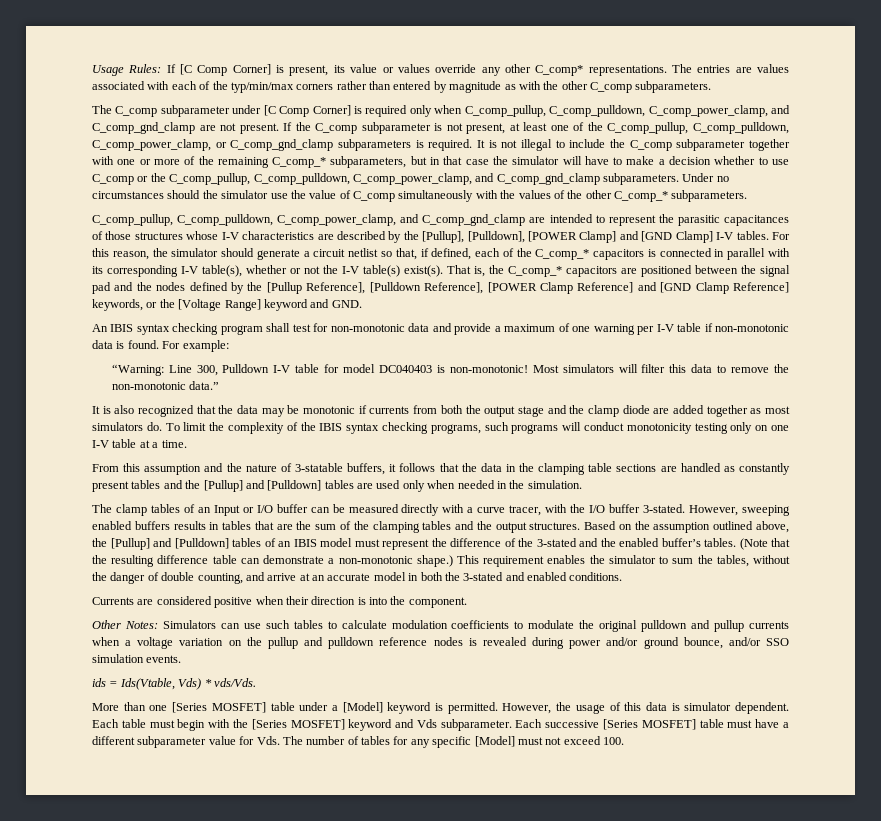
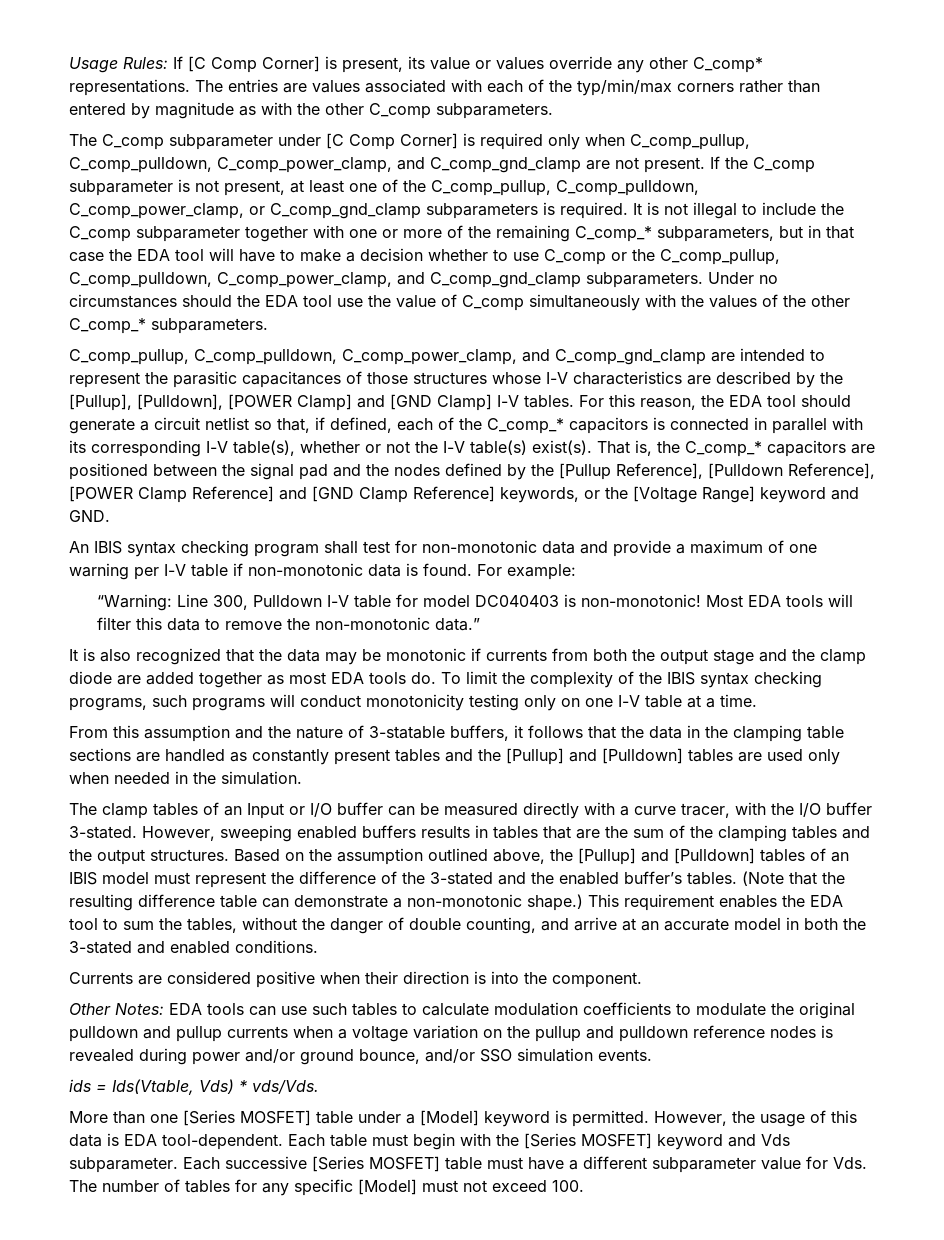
- It is not illegal to include the C_comp subparameter together with one or more of the remaining C_comp_* subparameters, but in that case the simulator will have to make a decision whether to use C_comp or the C_comp_pullup, C_comp_pulldown, C_comp_power_clamp, and C_comp_gnd_clamp subparameters.
+ It is not illegal to include the C_comp subparameter together with one or more of the remaining C_comp_* subparameters, but in that case the EDA tool will have to make a decision whether to use C_comp or the C_comp_pullup, C_comp_pulldown, C_comp_power_clamp, and C_comp_gnd_clamp subparameters.
- Under no circumstances should the simulator use the value of C_comp simultaneously with the values of the other C_comp_* subparameters.
+ Under no circumstances should the EDA tool use the value of C_comp simultaneously with the values of the other C_comp_* subparameters.
- For this reason, the simulator should generate a circuit netlist so that, if defined, each of the C_comp_* capacitors is connected in parallel with its corresponding I-V table(s), whether or not the I-V table(s) exist(s).
+ For this reason, the EDA tool should generate a circuit netlist so that, if defined, each of the C_comp_* capacitors is connected in parallel with its corresponding I-V table(s), whether or not the I-V table(s) exist(s).
- Most simulators will filter this data to remove the non-monotonic data.”
+ Most EDA tools will filter this data to remove the non-monotonic data.”
- It is also recognized that the data may be monotonic if currents from both the output stage and the clamp diode are added together as most simulators do.
+ It is also recognized that the data may be monotonic if currents from both the output stage and the clamp diode are added together as most EDA tools do.
- This requirement enables the simulator to sum the tables, without the danger of double counting, and arrive at an accurate model in both the 3-stated and enabled conditions.
+ This requirement enables the EDA tool to sum the tables, without the danger of double counting, and arrive at an accurate model in both the 3-stated and enabled conditions.
- Other Notes: Simulators can use such tables to calculate modulation coefficients to modulate the original pulldown and pullup currents when a voltage variation on the pullup and pulldown reference nodes is revealed during power and/or ground bounce, and/or SSO simulation events.
+ Other Notes: EDA tools can use such tables to calculate modulation coefficients to modulate the original pulldown and pullup currents when a voltage variation on the pullup and pulldown reference nodes is revealed during power and/or ground bounce, and/or SSO simulation events.
- However, the usage of this data is simulator dependent.
+ However, the usage of this data is EDA tool-dependent.

